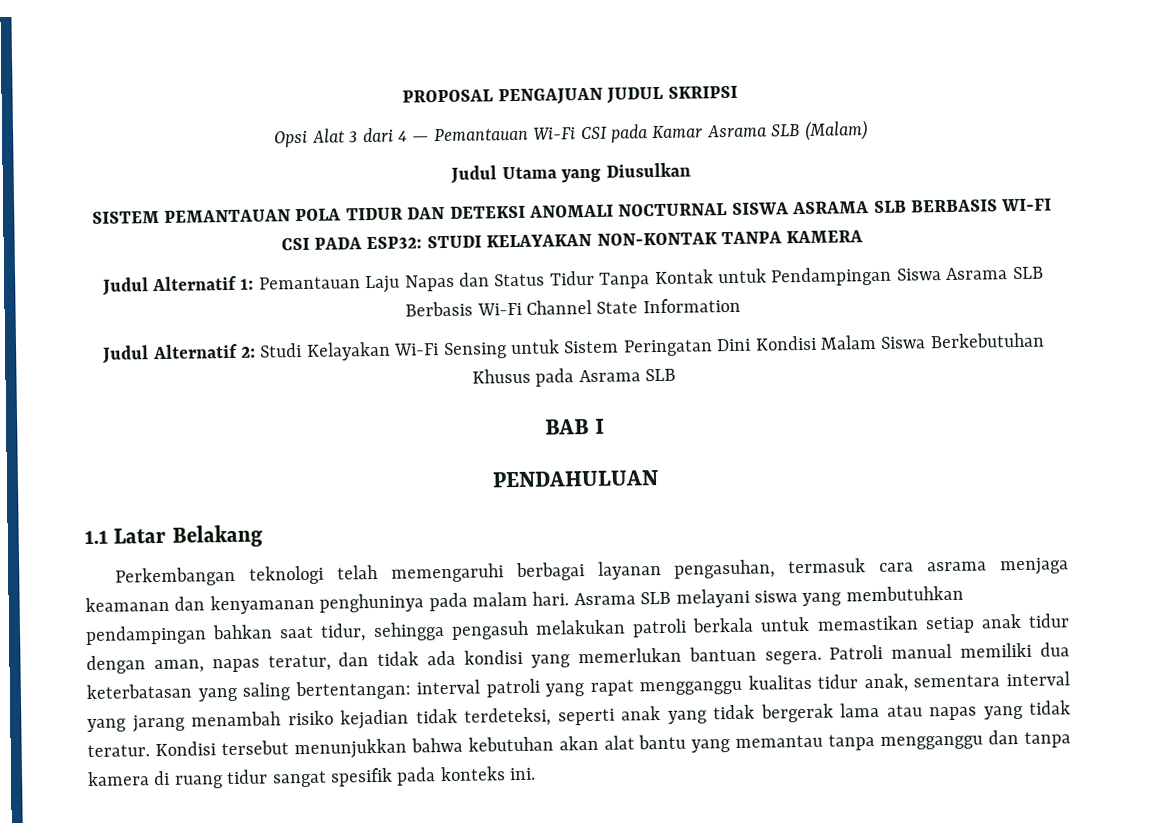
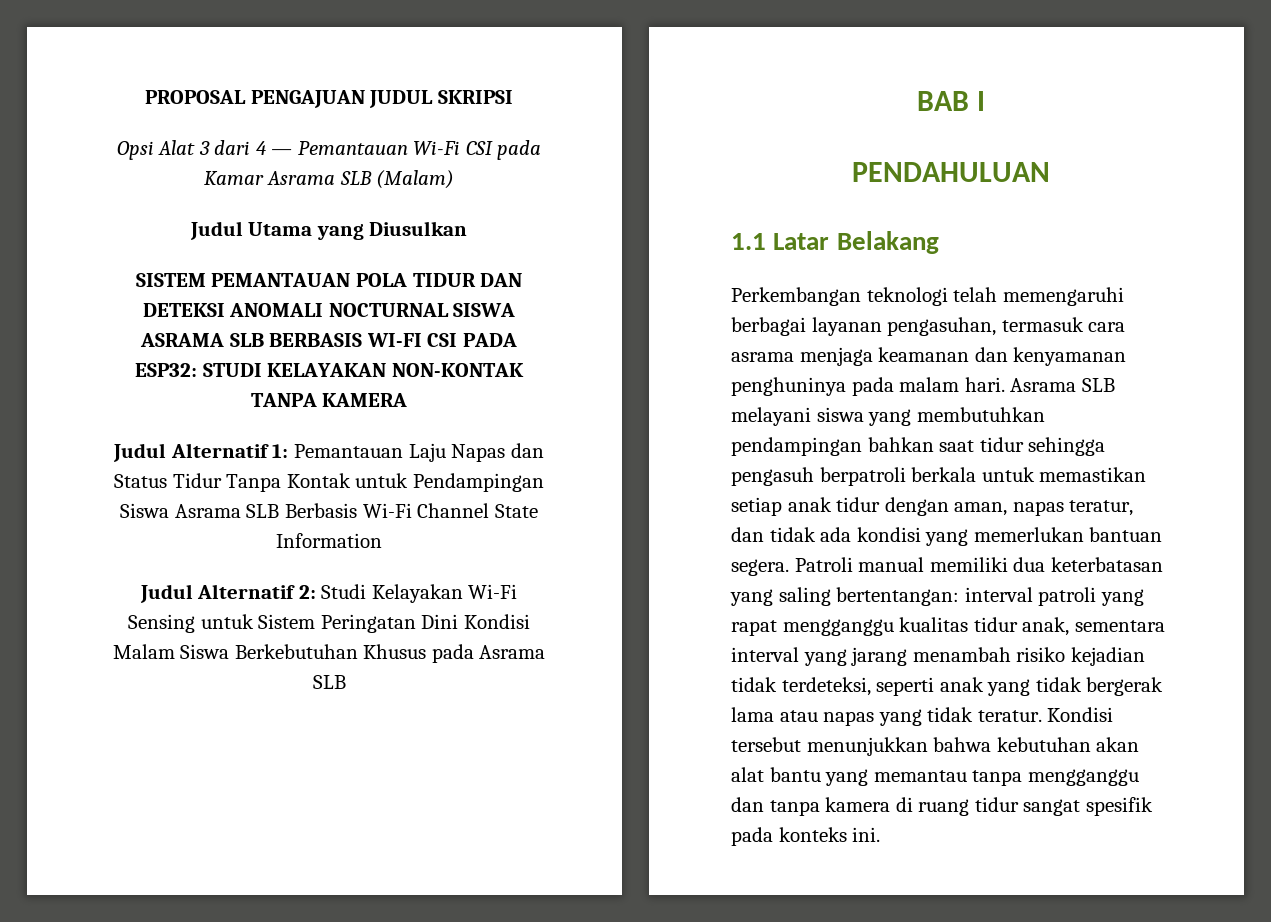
- Asrama SLB melayani siswa yang membutuhkan pendampingan bahkan saat tidur, sehingga pengasuh melakukan patroli berkala untuk memastikan setiap anak tidur dengan aman, napas teratur, dan tidak ada kondisi yang memerlukan bantuan segera.
+ Asrama SLB melayani siswa yang membutuhkan pendampingan bahkan saat tidur sehingga pengasuh berpatroli berkala untuk memastikan setiap anak tidur dengan aman, napas teratur, dan tidak ada kondisi yang memerlukan bantuan segera.

